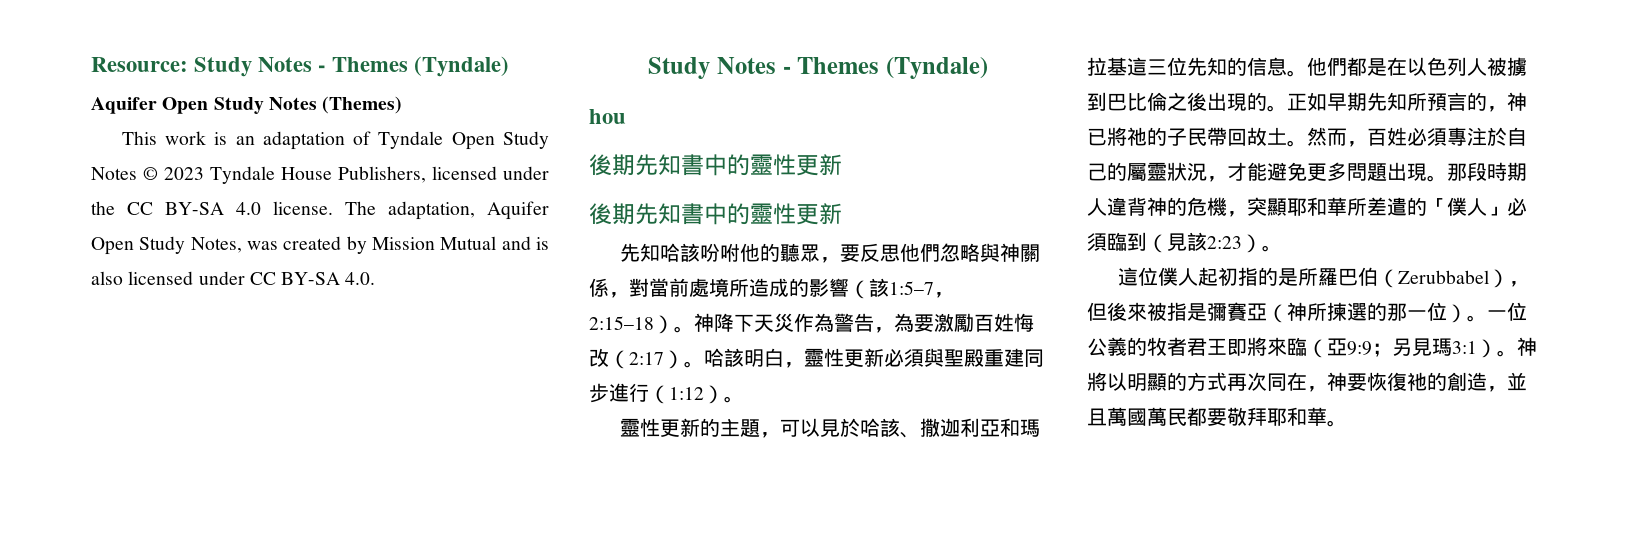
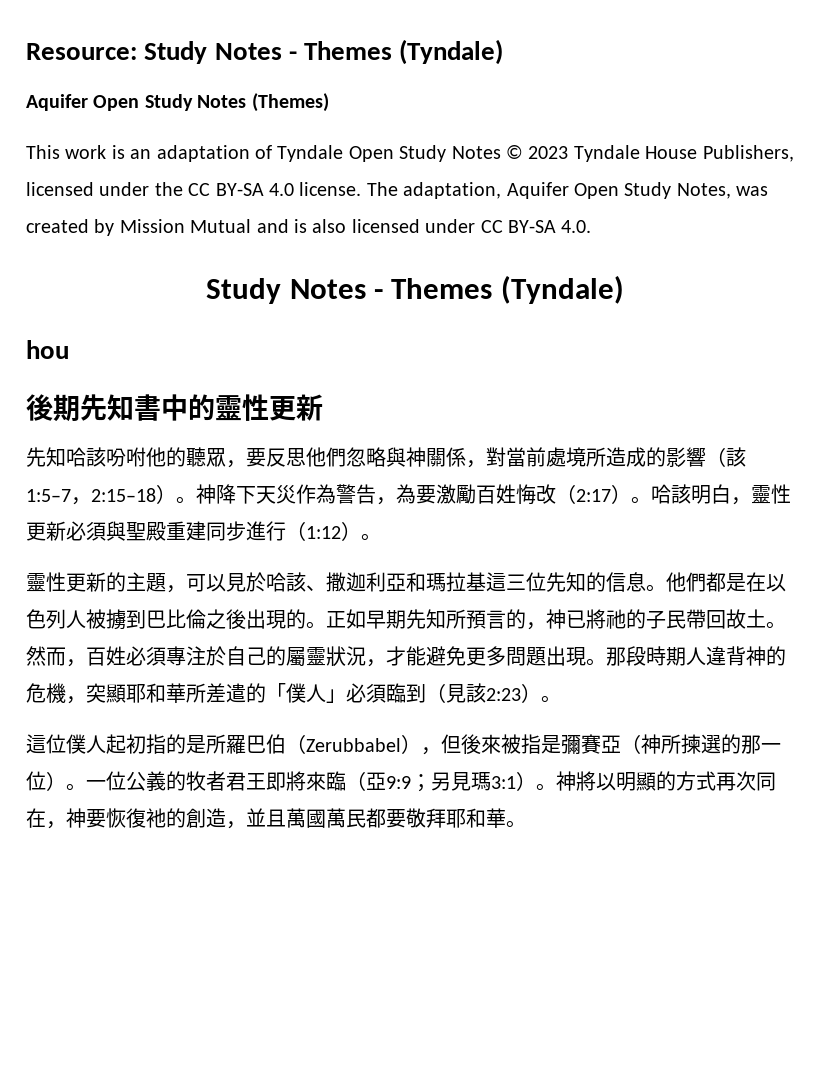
  hou
- 後期先知書中的靈性更新

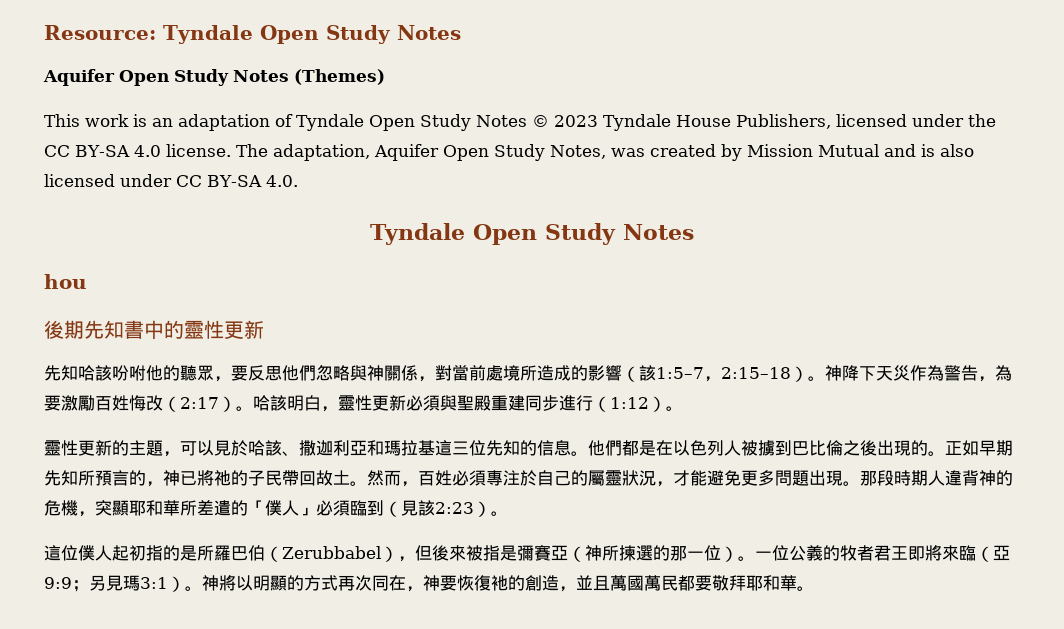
- Resource: Study Notes - Themes (Tyndale)
+ Resource: Tyndale Open Study Notes
  The adaptation, Aquifer Open Study Notes, was created by Mission Mutual and is also licensed under CC BY-SA 4.0.
- Study Notes - Themes (Tyndale)
+ Tyndale Open Study Notes

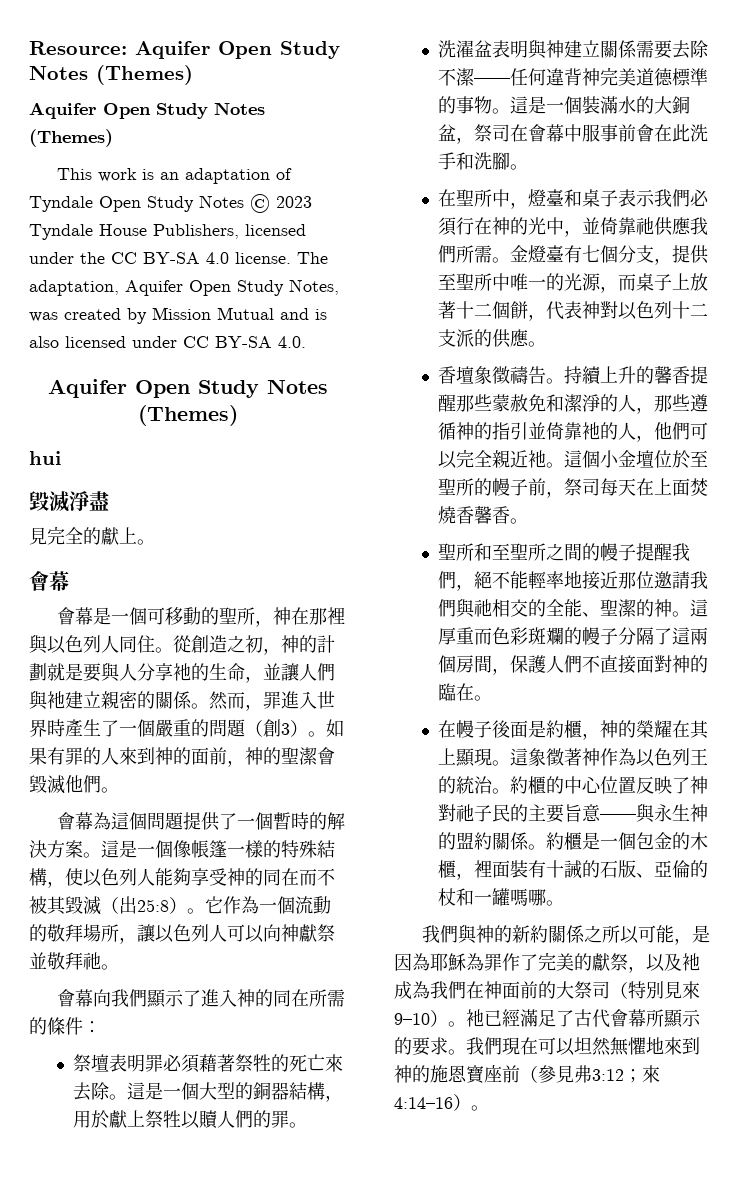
- Resource: Tyndale Open Study Notes
+ Resource: Aquifer Open Study Notes (Themes)
  The adaptation, Aquifer Open Study Notes, was created by Mission Mutual and is also licensed under CC BY-SA 4.0.
- Tyndale Open Study Notes
- hou
- 後期先知書中的靈性更新
- 先知哈該吩咐他的聽眾，要反思他們忽略與神關係，對當前處境所造成的影響（該1:5–7，2:15–18）。神降下天災作為警告，為要激勵百姓悔改（2:17）。哈該明白，靈性更新必須與聖殿重建同步進行（1:12）。
- 靈性更新的主題，可以見於哈該、撒迦利亞和瑪拉基這三位先知的信息。他們都是在以色列人被擄到巴比倫之後出現的。正如早期先知所預言的，神已將祂的子民帶回故土。然而，百姓必須專注於自己的屬靈狀況，才能避免更多問題出現。那段時期人違背神的危機，突顯耶和華所差遣的「僕人」必須臨到（見該2:23）。
- 這位僕人起初指的是所羅巴伯（Zerubbabel），但後來被指是彌賽亞（神所揀選的那一位）。一位公義的牧者君王即將來臨（亞9:9；另見瑪3:1）。神將以明顯的方式再次同在，神要恢復衪的創造，並且萬國萬民都要敬拜耶和華。
+ Aquifer Open Study Notes (Themes)
+ hui
+ 毀滅淨盡
+ 見完全的獻上。
+ 會幕
+ 會幕是一個可移動的聖所，神在那裡與以色列人同住。從創造之初，神的計劃就是要與人分享衪的生命，並讓人們與衪建立親密的關係。然而，罪進入世界時產生了一個嚴重的問題（創3）。如果有罪的人來到神的面前，神的聖潔會毀滅他們。
+ 會幕為這個問題提供了一個暫時的解決方案。這是一個像帳篷一樣的特殊結構，使以色列人能夠享受神的同在而不被其毀滅（出25:8）。它作為一個流動的敬拜場所，讓以色列人可以向神獻祭並敬拜祂。
+ 會幕向我們顯示了進入神的同在所需的條件：
+ 祭壇表明罪必須藉著祭牲的死亡來去除。這是一個大型的銅器結構，用於獻上祭牲以贖人們的罪。
+ 洗濯盆表明與神建立關係需要去除不潔——任何違背神完美道德標準的事物。這是一個裝滿水的大銅盆，祭司在會幕中服事前會在此洗手和洗腳。
+ 在聖所中，燈臺和桌子表示我們必須行在神的光中，並倚靠祂供應我們所需。金燈臺有七個分支，提供至聖所中唯一的光源，而桌子上放著十二個餅，代表神對以色列十二支派的供應。
+ 香壇象徵禱告。持續上升的馨香提醒那些蒙赦免和潔淨的人，那些遵循神的指引並倚靠衪的人，他們可以完全親近衪。這個小金壇位於至聖所的幔子前，祭司每天在上面焚燒香馨香。
+ 聖所和至聖所之間的幔子提醒我們，絕不能輕率地接近那位邀請我們與祂相交的全能、聖潔的神。這厚重而色彩斑斕的幔子分隔了這兩個房間，保護人們不直接面對神的臨在。
+ 在幔子後面是約櫃，神的榮耀在其上顯現。這象徵著神作為以色列王的統治。約櫃的中心位置反映了神對祂子民的主要旨意——與永生神的盟約關係。約櫃是一個包金的木櫃，裡面裝有十誡的石版、亞倫的杖和一罐嗎哪。
+ 我們與神的新約關係之所以可能，是因為耶穌為罪作了完美的獻祭，以及衪成為我們在神面前的大祭司（特別見來9–10）。衪已經滿足了古代會幕所顯示的要求。我們現在可以坦然無懼地來到神的施恩寶座前（參見弗3:12；來4:14–16）。

